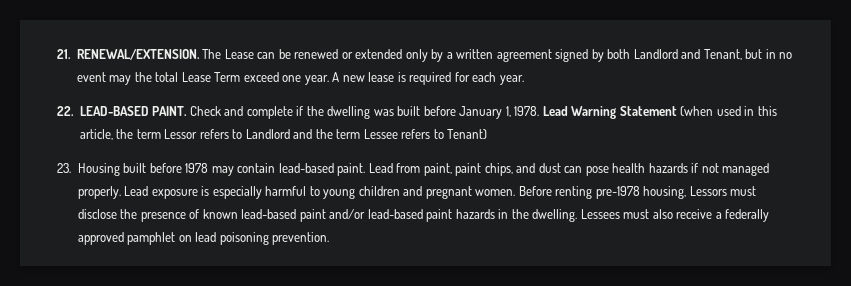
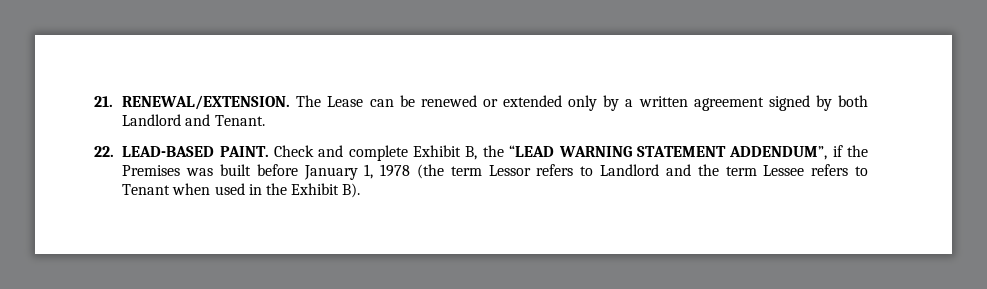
- The Lease can be renewed or extended only by a written agreement signed by both Landlord and Tenant, but in no event may the total Lease Term exceed one year. A new lease is required for each year.
+ The Lease can be renewed or extended only by a written agreement signed by both Landlord and Tenant.
- Check and complete if the dwelling was built before January 1, 1978. Lead Warning Statement (when used in this article, the term Lessor refers to Landlord and the term Lessee refers to Tenant)
- 23. Housing built before 1978 may contain lead-based paint. Lead from paint, paint chips, and dust can pose health hazards if not managed properly. Lead exposure is especially harmful to young children and pregnant women. Before renting pre-1978 housing, Lessors must disclose the presence of known lead-based paint and/or lead-based paint hazards in the dwelling. Lessees must also receive a federally approved pamphlet on lead poisoning prevention.
+ Check and complete Exhibit B, the “LEAD WARNING STATEMENT ADDENDUM”, if the Premises was built before January 1, 1978 (the term Lessor refers to Landlord and the term Lessee refers to Tenant when used in the Exhibit B).

